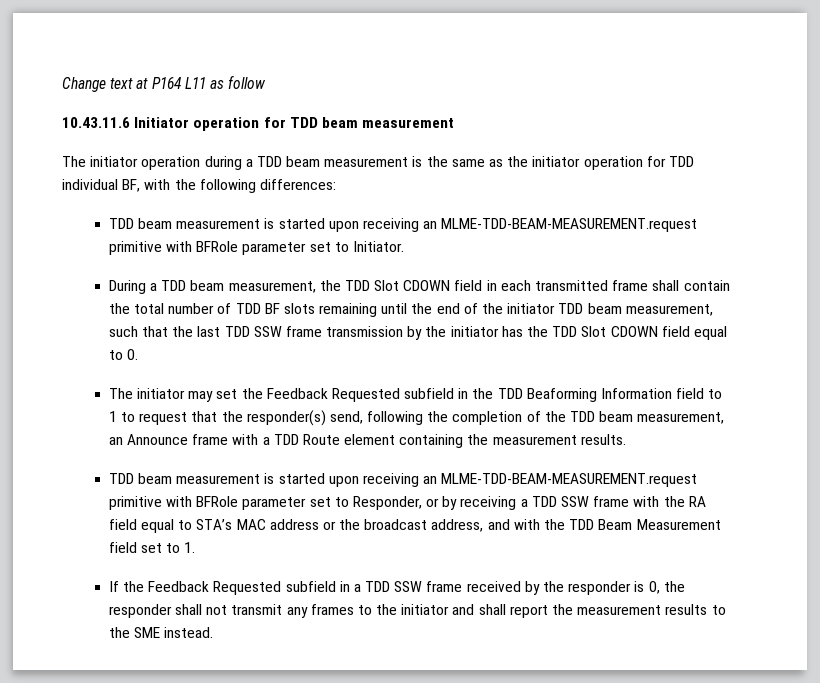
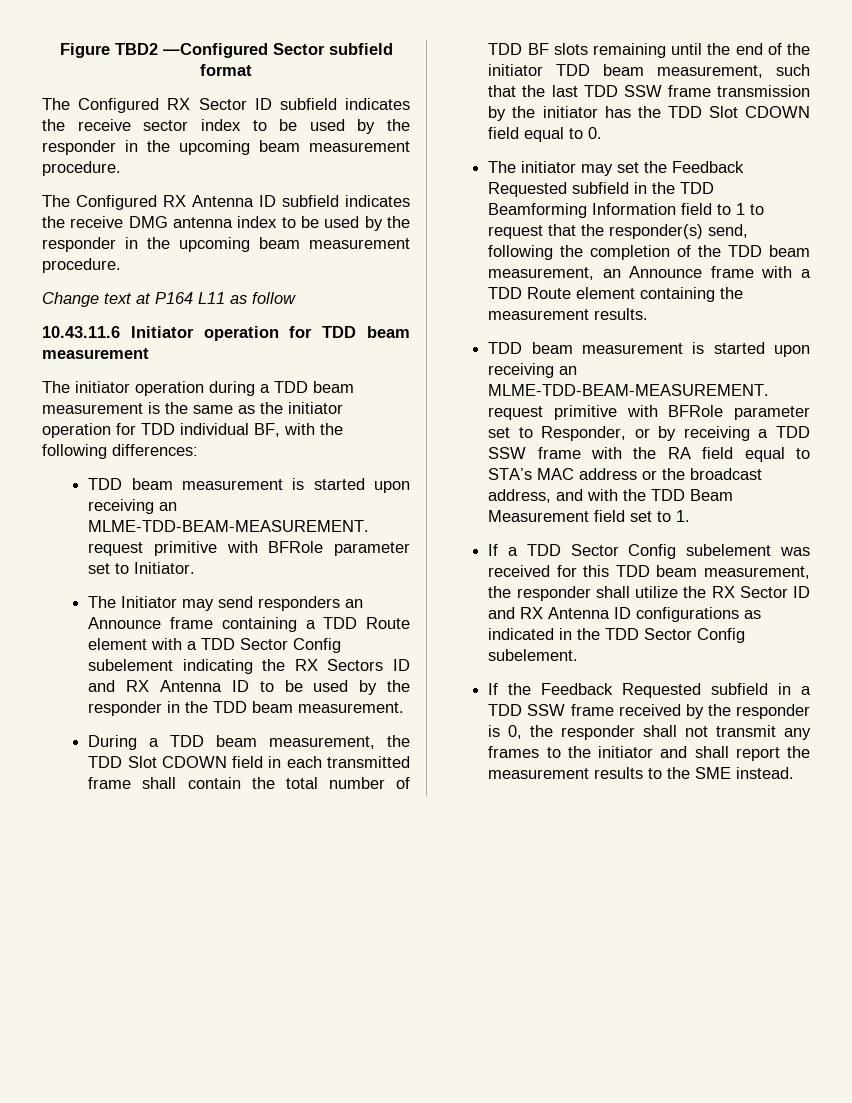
+ Figure TBD2 —Configured Sector subfield format
+ The Configured RX Sector ID subfield indicates the receive sector index to be used by the responder in the upcoming beam measurement procedure.
+ The Configured RX Antenna ID subfield indicates the receive DMG antenna index to be used by the responder in the upcoming beam measurement procedure.
+ The Initiator may send responders an Announce frame containing a TDD Route element with a TDD Sector Config subelement indicating the RX Sectors ID and RX Antenna ID to be used by the responder in the TDD beam measurement.
- The initiator may set the Feedback Requested subfield in the TDD Beaforming Information field to 1 to request that the responder(s) send, following the completion of the TDD beam measurement, an Announce frame with a TDD Route element containing the measurement results.
+ The initiator may set the Feedback Requested subfield in the TDD Beamforming Information field to 1 to request that the responder(s) send, following the completion of the TDD beam measurement, an Announce frame with a TDD Route element containing the measurement results.
+ If a TDD Sector Config subelement was received for this TDD beam measurement, the responder shall utilize the RX Sector ID and RX Antenna ID configurations as indicated in the TDD Sector Config subelement.

